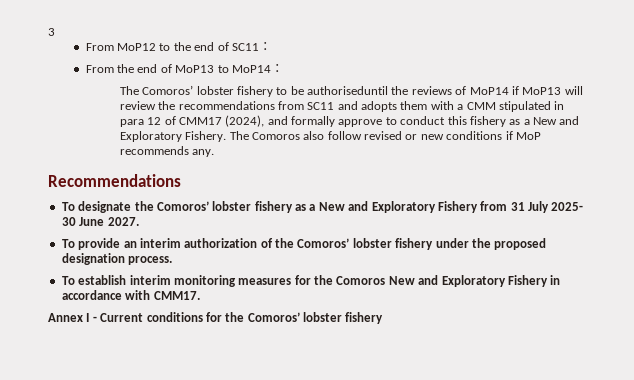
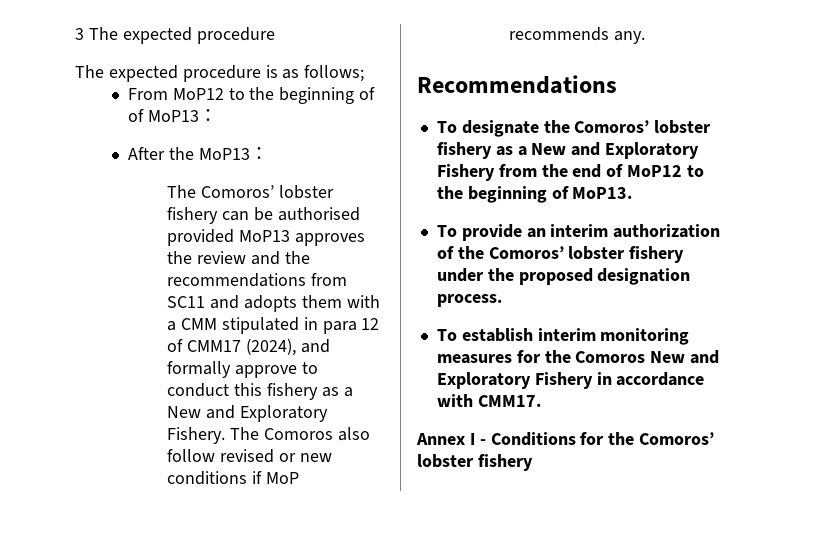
- 3
- From MoP12 to the end of SC11：
- From the end of MoP13 to MoP14：
+ 3 The expected procedure
+ The expected procedure is as follows;
+ From MoP12 to the beginning of of MoP13：
+ After the MoP13：
- The Comoros’ lobster fishery to be authoriseduntil the reviews of MoP14 if MoP13 will review the recommendations from SC11 and adopts them with a CMM stipulated in para 12 of CMM17 (2024), and formally approve to conduct this fishery as a New and Exploratory Fishery.
+ The Comoros’ lobster fishery can be authorised provided MoP13 approves the review and the recommendations from SC11 and adopts them with a CMM stipulated in para 12 of CMM17 (2024), and formally approve to conduct this fishery as a New and Exploratory Fishery.
- To designate the Comoros’ lobster fishery as a New and Exploratory Fishery from 31 July 2025- 30 June 2027.
+ To designate the Comoros’ lobster fishery as a New and Exploratory Fishery from the end of MoP12 to the beginning of MoP13.
- Annex I - Current conditions for the Comoros’ lobster fishery
+ Annex I - Conditions for the Comoros’ lobster fishery

